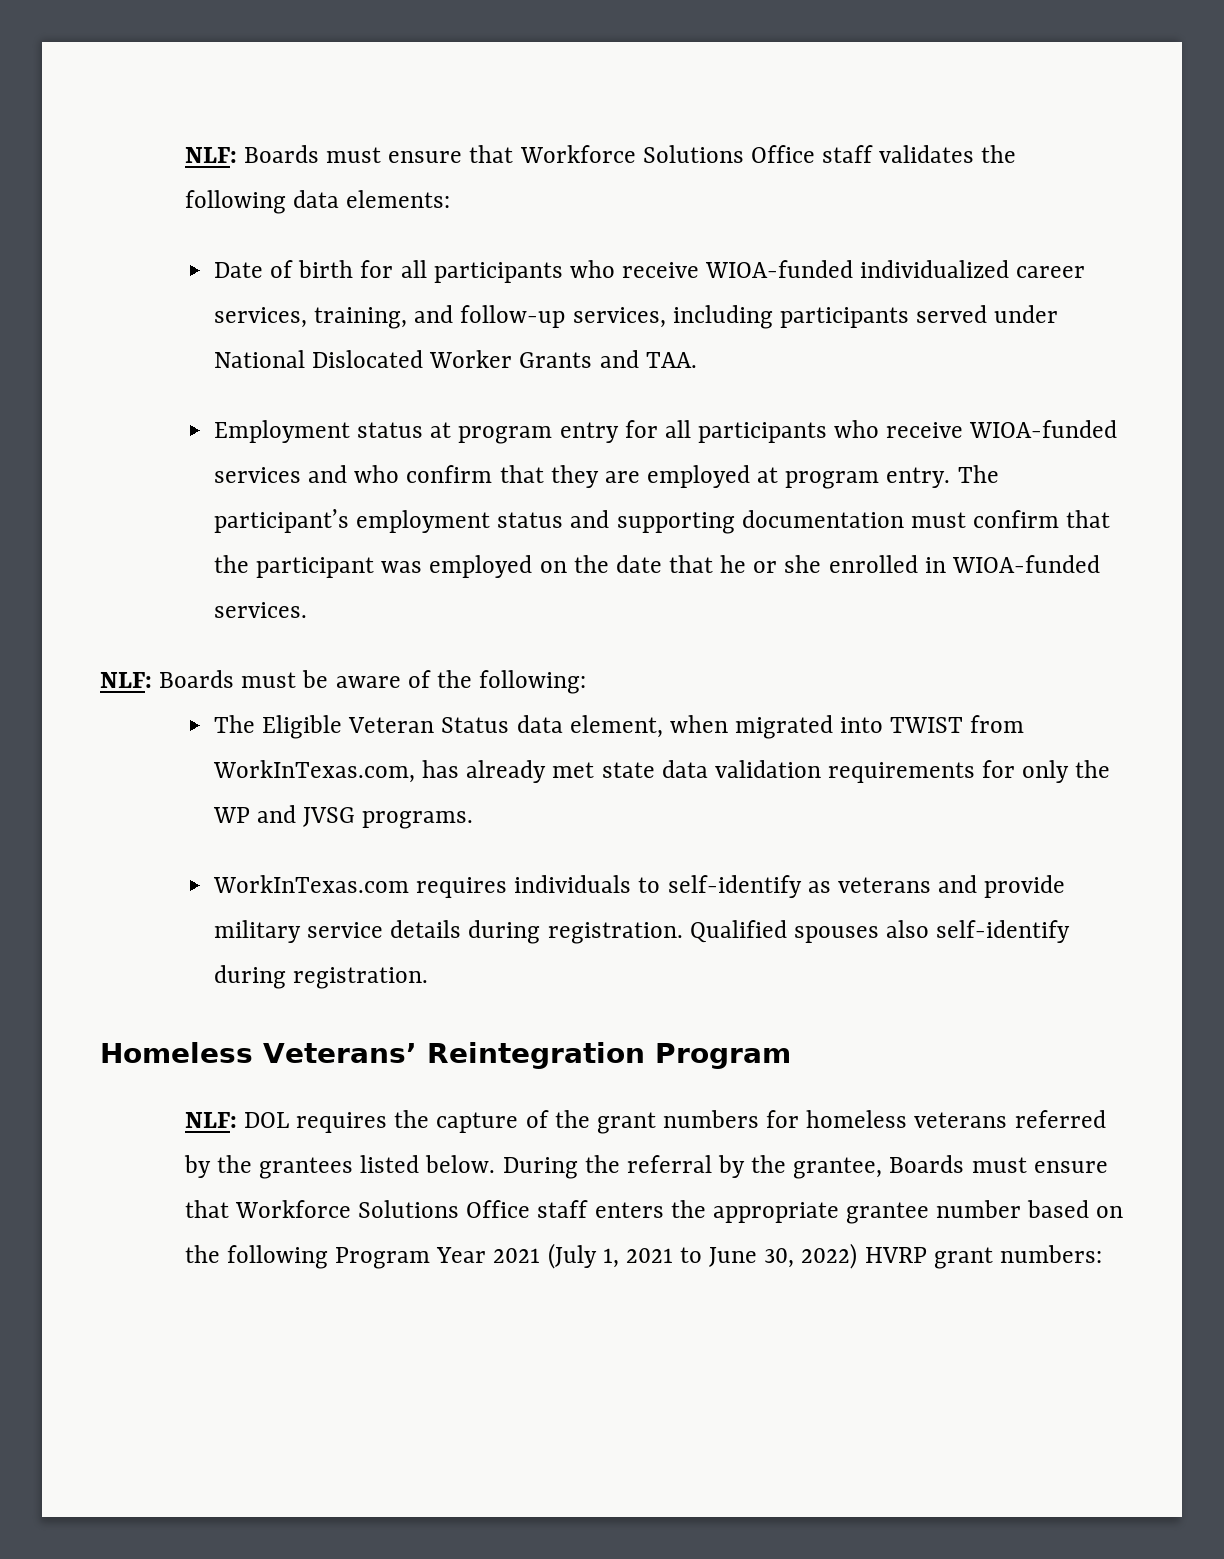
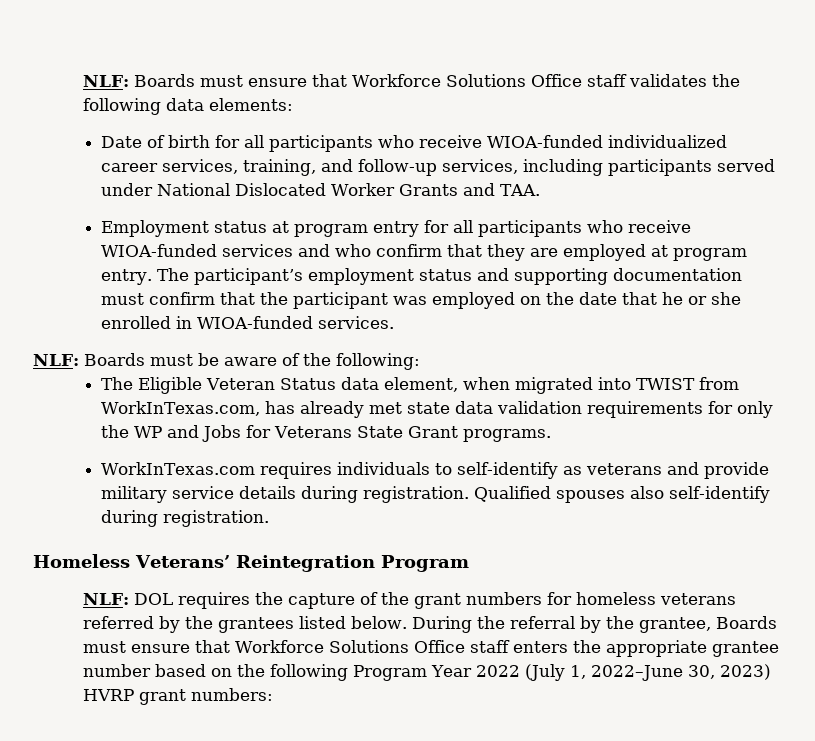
- The Eligible Veteran Status data element, when migrated into TWIST from WorkInTexas.com, has already met state data validation requirements for only the WP and JVSG programs.
+ The Eligible Veteran Status data element, when migrated into TWIST from WorkInTexas.com, has already met state data validation requirements for only the WP and Jobs for Veterans State Grant programs.
- During the referral by the grantee, Boards must ensure that Workforce Solutions Office staff enters the appropriate grantee number based on the following Program Year 2021 (July 1, 2021 to June 30, 2022) HVRP grant numbers:
+ During the referral by the grantee, Boards must ensure that Workforce Solutions Office staff enters the appropriate grantee number based on the following Program Year 2022 (July 1, 2022–June 30, 2023) HVRP grant numbers:

